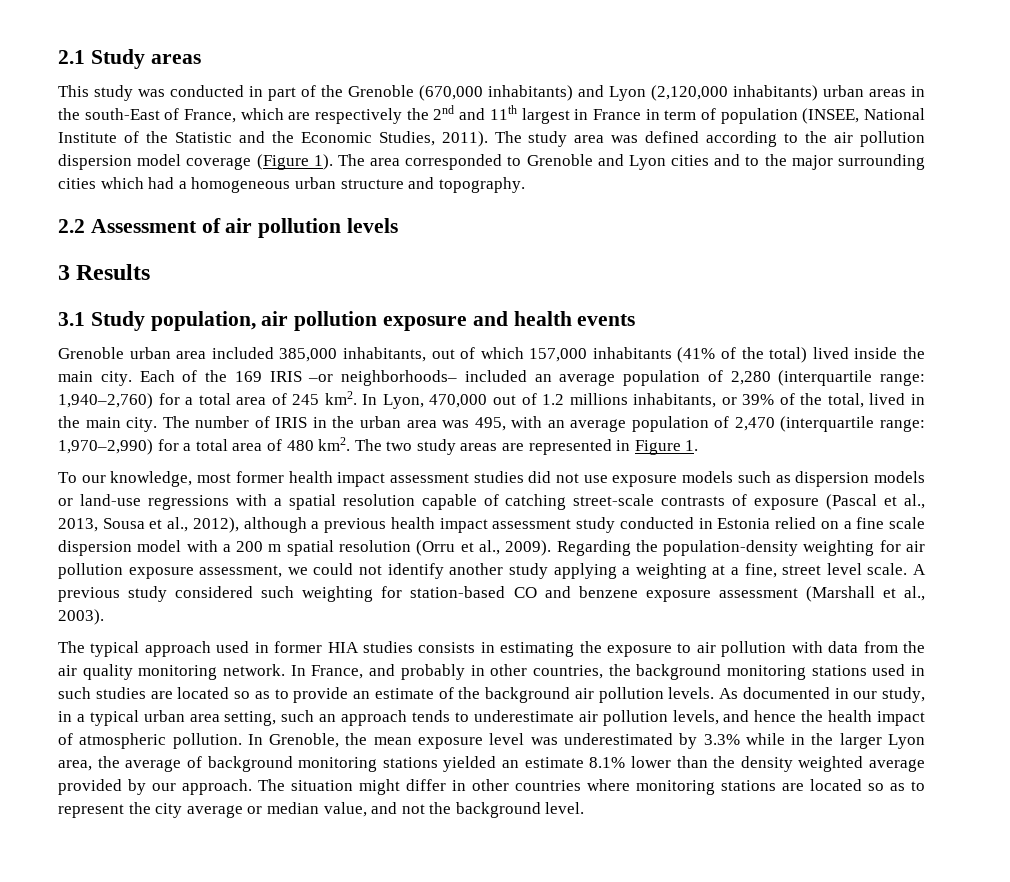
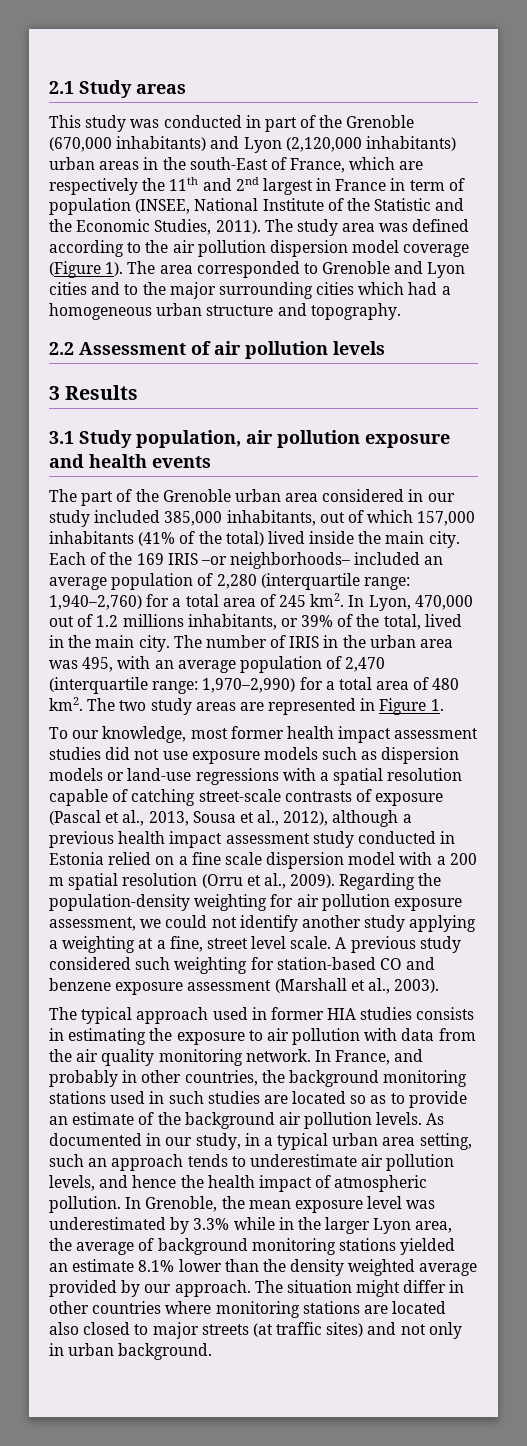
- This study was conducted in part of the Grenoble (670,000 inhabitants) and Lyon (2,120,000 inhabitants) urban areas in the south-East of France, which are respectively the 2nd and 11th largest in France in term of population (INSEE, National Institute of the Statistic and the Economic Studies, 2011).
+ This study was conducted in part of the Grenoble (670,000 inhabitants) and Lyon (2,120,000 inhabitants) urban areas in the south-East of France, which are respectively the 11th and 2nd largest in France in term of population (INSEE, National Institute of the Statistic and the Economic Studies, 2011).
- Grenoble urban area included 385,000 inhabitants, out of which 157,000 inhabitants (41% of the total) lived inside the main city.
+ The part of the Grenoble urban area considered in our study included 385,000 inhabitants, out of which 157,000 inhabitants (41% of the total) lived inside the main city.
- The situation might differ in other countries where monitoring stations are located so as to represent the city average or median value, and not the background level.
+ The situation might differ in other countries where monitoring stations are located also closed to major streets (at traffic sites) and not only in urban background.

